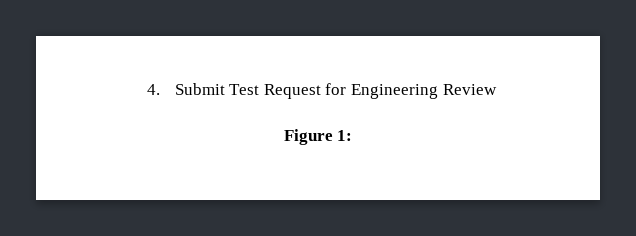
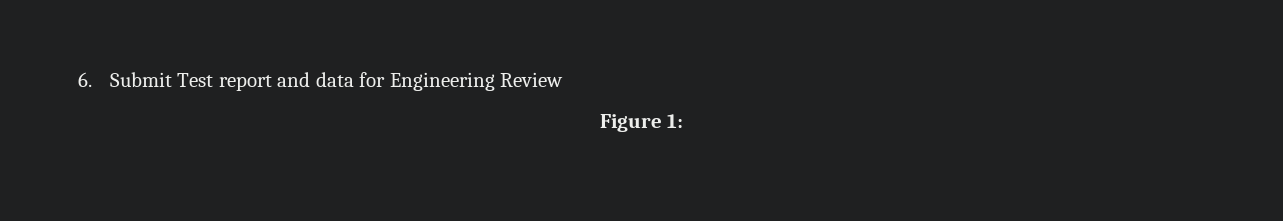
- 4. Submit Test Request for Engineering Review
+ 6. Submit Test report and data for Engineering Review

